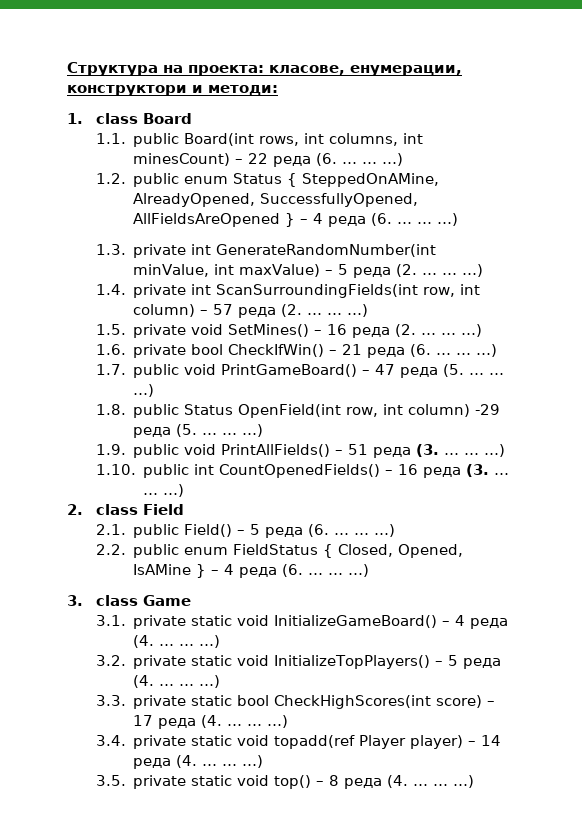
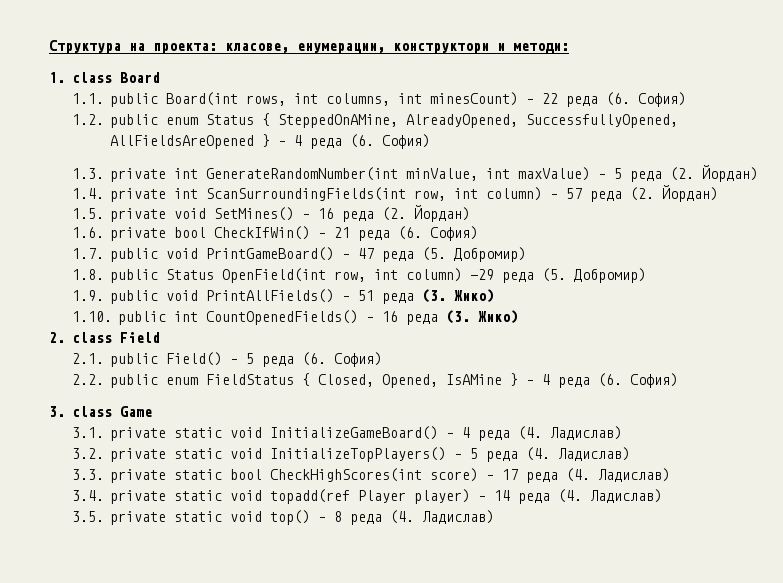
- 1.1. public Board(int rows, int columns, int minesCount) – 22 реда (6. … … …)
+ 1.1. public Board(int rows, int columns, int minesCount) – 22 реда (6. София)
- 1.2. public enum Status { SteppedOnAMine, AlreadyOpened, SuccessfullyOpened, AllFieldsAreOpened } – 4 реда (6. … … …)
+ 1.2. public enum Status { SteppedOnAMine, AlreadyOpened, SuccessfullyOpened, AllFieldsAreOpened } – 4 реда (6. София)
- 1.3. private int GenerateRandomNumber(int minValue, int maxValue) – 5 реда (2. … … …)
+ 1.3. private int GenerateRandomNumber(int minValue, int maxValue) – 5 реда (2. Йордан)
- 1.4. private int ScanSurroundingFields(int row, int column) – 57 реда (2. … … …)
+ 1.4. private int ScanSurroundingFields(int row, int column) – 57 реда (2. Йордан)
- 1.5. private void SetMines() – 16 реда (2. … … …)
+ 1.5. private void SetMines() – 16 реда (2. Йордан)
- 1.6. private bool CheckIfWin() – 21 реда (6. … … …)
+ 1.6. private bool CheckIfWin() – 21 реда (6. София)
- 1.7. public void PrintGameBoard() – 47 реда (5. … … …)
+ 1.7. public void PrintGameBoard() – 47 реда (5. Добромир)
- 1.8. public Status OpenField(int row, int column) -29 реда (5. … … …)
+ 1.8. public Status OpenField(int row, int column) -29 реда (5. Добромир)
- 1.9. public void PrintAllFields() – 51 реда (3. … … …)
+ 1.9. public void PrintAllFields() – 51 реда (3. Жико)
- 1.10. public int CountOpenedFields() – 16 реда (3. … … …)
+ 1.10. public int CountOpenedFields() – 16 реда (3. Жико)
- 2.1. public Field() – 5 реда (6. … … …)
+ 2.1. public Field() – 5 реда (6. София)
- 2.2. public enum FieldStatus { Closed, Opened, IsAMine } – 4 реда (6. … … …)
+ 2.2. public enum FieldStatus { Closed, Opened, IsAMine } – 4 реда (6. София)
- 3.1. private static void InitializeGameBoard() – 4 реда (4. … … …)
+ 3.1. private static void InitializeGameBoard() – 4 реда (4. Ладислав)
- 3.2. private static void InitializeTopPlayers() – 5 реда (4. … … …)
+ 3.2. private static void InitializeTopPlayers() – 5 реда (4. Ладислав)
- 3.3. private static bool CheckHighScores(int score) – 17 реда (4. … … …)
+ 3.3. private static bool CheckHighScores(int score) – 17 реда (4. Ладислав)
- 3.4. private static void topadd(ref Player player) – 14 реда (4. … … …)
+ 3.4. private static void topadd(ref Player player) – 14 реда (4. Ладислав)
- 3.5. private static void top() – 8 реда (4. … … …)
+ 3.5. private static void top() – 8 реда (4. Ладислав)

